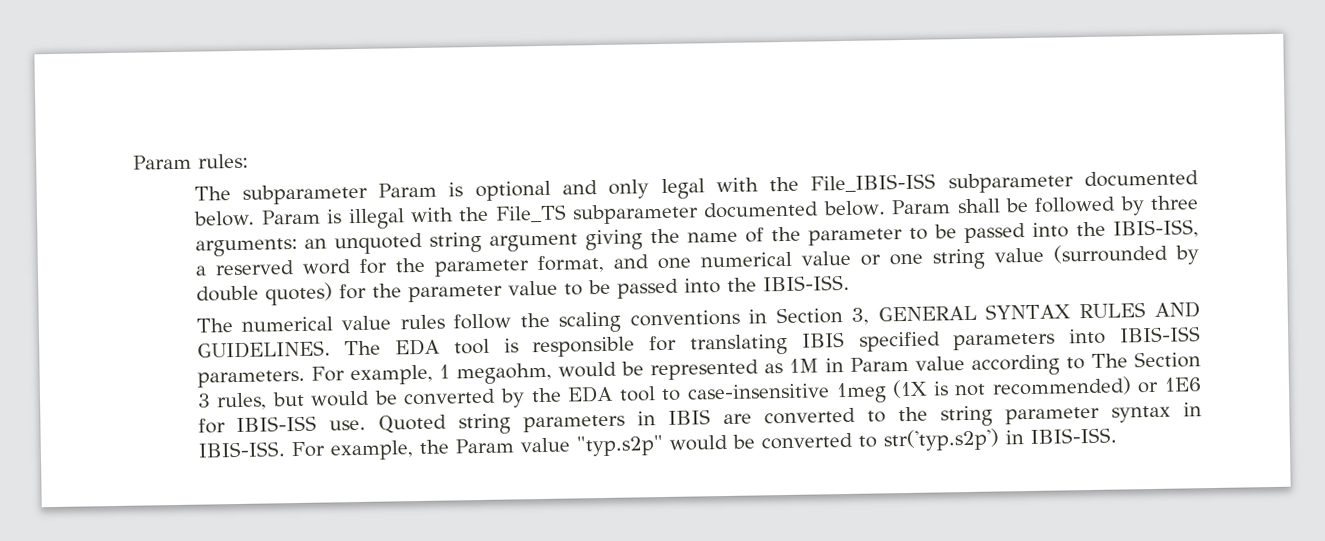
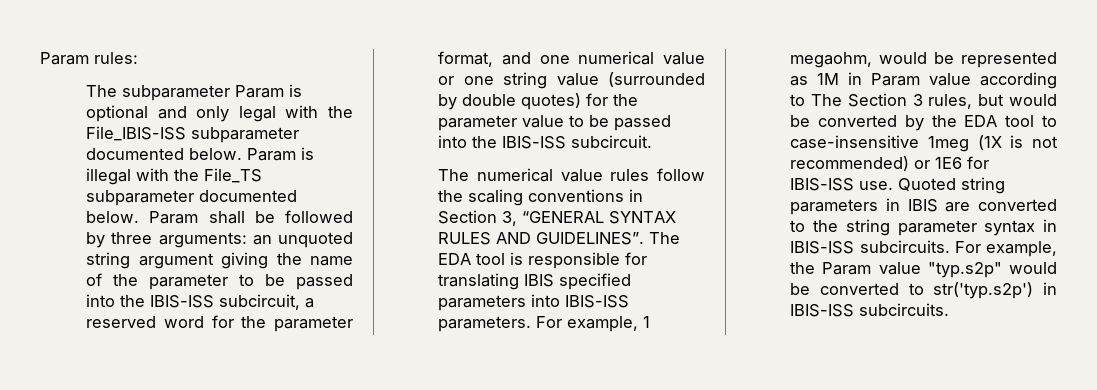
- Param shall be followed by three arguments: an unquoted string argument giving the name of the parameter to be passed into the IBIS-ISS, a reserved word for the parameter format, and one numerical value or one string value (surrounded by double quotes) for the parameter value to be passed into the IBIS-ISS.
+ Param shall be followed by three arguments: an unquoted string argument giving the name of the parameter to be passed into the IBIS-ISS subcircuit, a reserved word for the parameter format, and one numerical value or one string value (surrounded by double quotes) for the parameter value to be passed into the IBIS-ISS subcircuit.
- The numerical value rules follow the scaling conventions in Section 3, GENERAL SYNTAX RULES AND GUIDELINES.
+ The numerical value rules follow the scaling conventions in Section 3, “GENERAL SYNTAX RULES AND GUIDELINES”.
- Quoted string parameters in IBIS are converted to the string parameter syntax in IBIS-ISS.
+ Quoted string parameters in IBIS are converted to the string parameter syntax in IBIS-ISS subcircuits.
- For example, the Param value "typ.s2p" would be converted to str('typ.s2p') in IBIS-ISS.
+ For example, the Param value "typ.s2p" would be converted to str('typ.s2p') in IBIS-ISS subcircuits.

